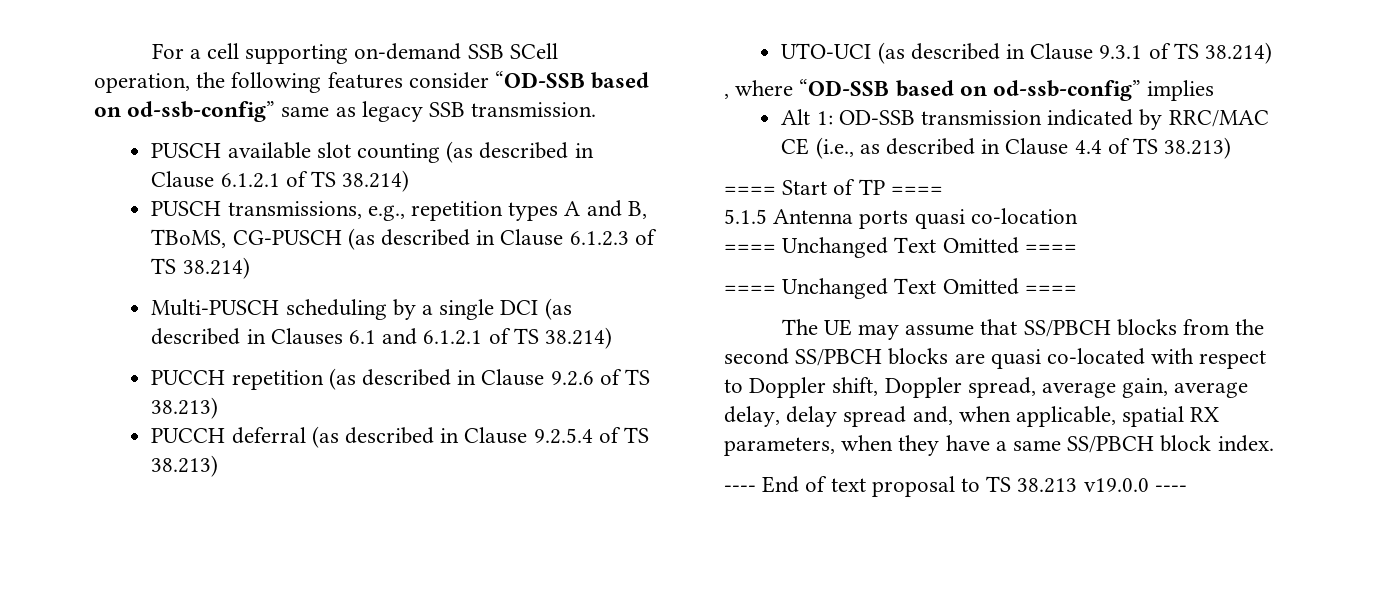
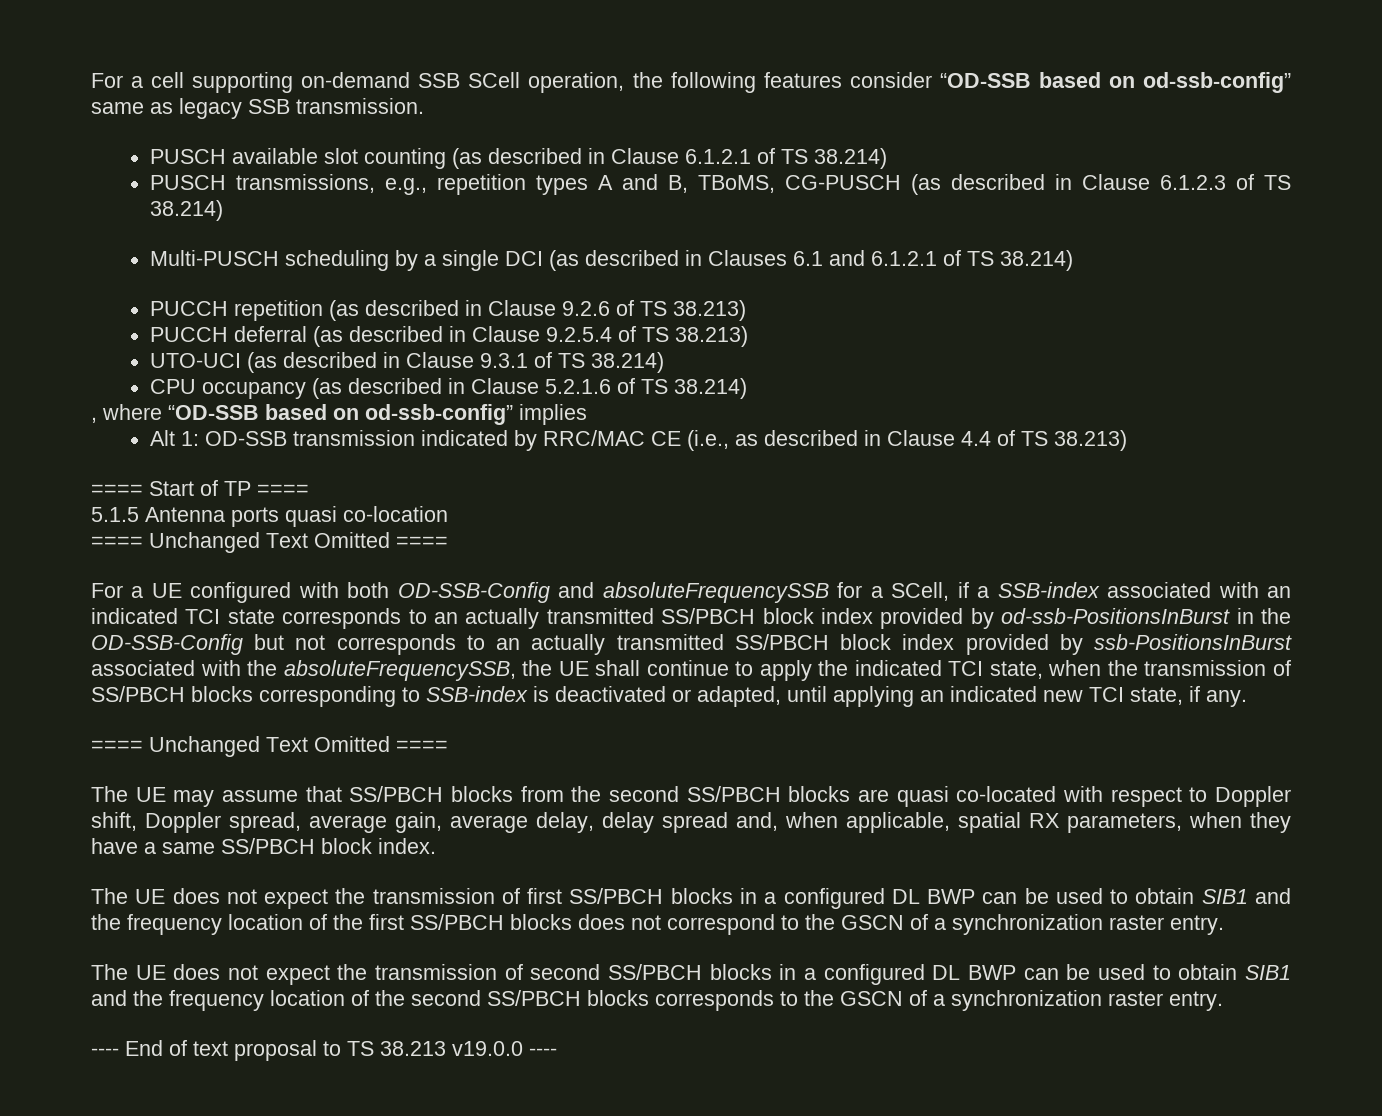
+ CPU occupancy (as described in Clause 5.2.1.6 of TS 38.214)
+ For a UE configured with both OD-SSB-Config and absoluteFrequencySSB for a SCell, if a SSB-index associated with an indicated TCI state corresponds to an actually transmitted SS/PBCH block index provided by od-ssb-PositionsInBurst in the OD-SSB-Config but not corresponds to an actually transmitted SS/PBCH block index provided by ssb-PositionsInBurst associated with the absoluteFrequencySSB, the UE shall continue to apply the indicated TCI state, when the transmission of SS/PBCH blocks corresponding to SSB-index is deactivated or adapted, until applying an indicated new TCI state, if any.
+ The UE does not expect the transmission of first SS/PBCH blocks in a configured DL BWP can be used to obtain SIB1 and the frequency location of the first SS/PBCH blocks does not correspond to the GSCN of a synchronization raster entry.
+ The UE does not expect the transmission of second SS/PBCH blocks in a configured DL BWP can be used to obtain SIB1 and the frequency location of the second SS/PBCH blocks corresponds to the GSCN of a synchronization raster entry.

